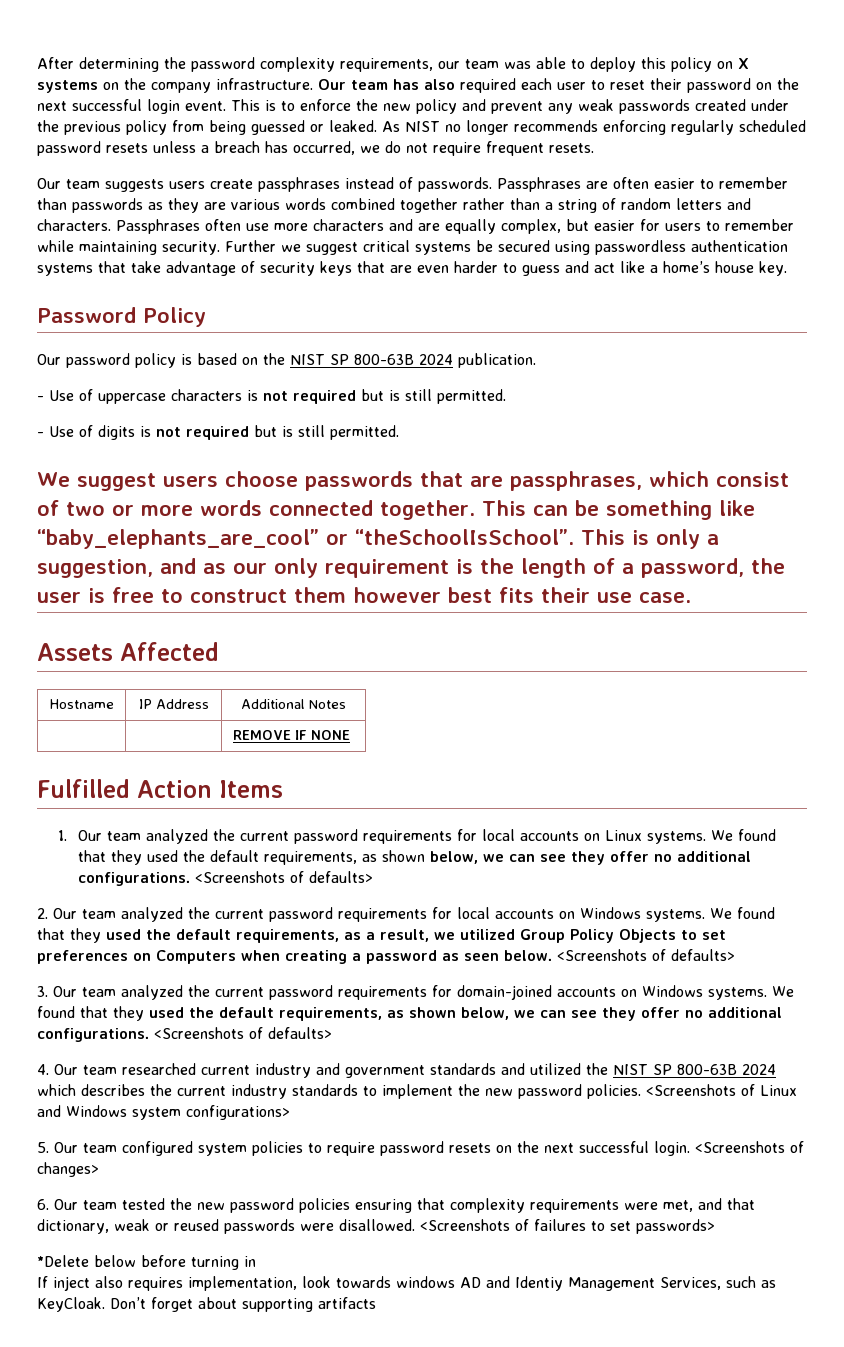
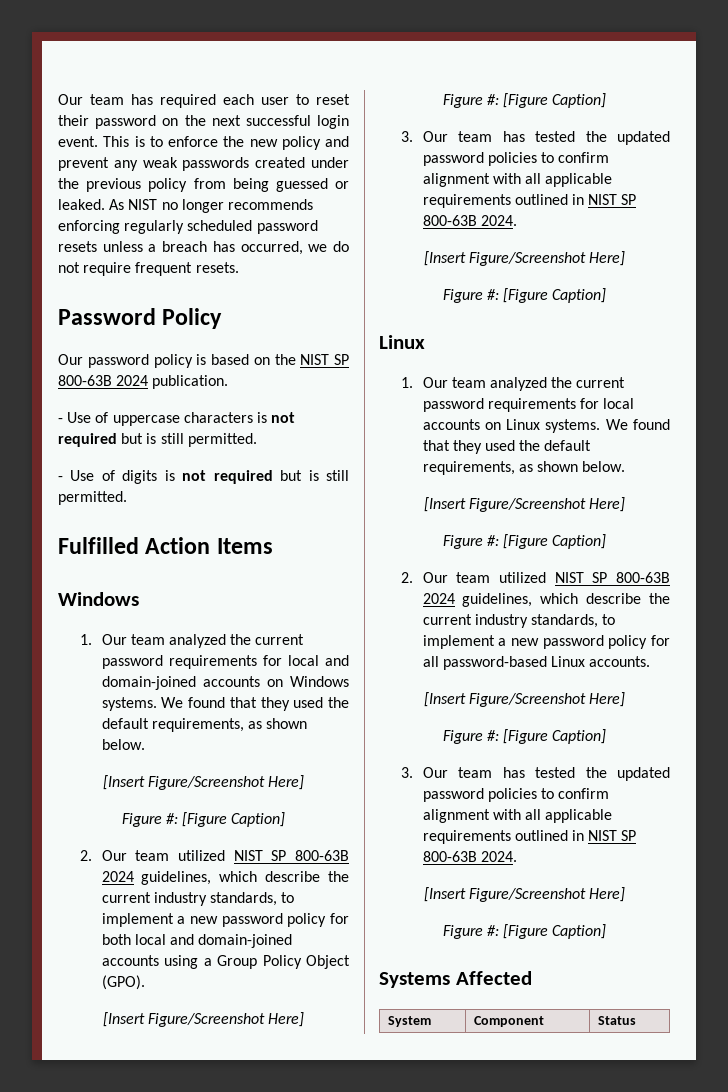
- After determining the password complexity requirements, our team was able to deploy this policy on X systems on the company infrastructure. Our team has also required each user to reset their password on the next successful login event.
+ Our team has required each user to reset their password on the next successful login event.
- Our team suggests users create passphrases instead of passwords. Passphrases are often easier to remember than passwords as they are various words combined together rather than a string of random letters and characters. Passphrases often use more characters and are equally complex, but easier for users to remember while maintaining security. Further we suggest critical systems be secured using passwordless authentication systems that take advantage of security keys that are even harder to guess and act like a home’s house key.
- We suggest users choose passwords that are passphrases, which consist of two or more words connected together. This can be something like “baby_elephants_are_cool” or “theSchoolIsSchool”. This is only a suggestion, and as our only requirement is the length of a password, the user is free to construct them however best fits their use case.
- Assets Affected
- Hostname | IP Address | Additional Notes
- | | REMOVE IF NONE
  Fulfilled Action Items
+ Windows
+ 1. Our team analyzed the current password requirements for local and domain-joined accounts on Windows systems. We found that they used the default requirements, as shown below.
+ [Insert Figure/Screenshot Here]
+ Figure #: [Figure Caption]
+ 2. Our team utilized NIST SP 800-63B 2024 guidelines, which describe the current industry standards, to implement a new password policy for both local and domain-joined accounts using a Group Policy Object (GPO).
+ [Insert Figure/Screenshot Here]
+ Figure #: [Figure Caption]
+ 3. Our team has tested the updated password policies to confirm alignment with all applicable requirements outlined in NIST SP 800-63B 2024.
+ [Insert Figure/Screenshot Here]
+ Figure #: [Figure Caption]
+ Linux
- 1. Our team analyzed the current password requirements for local accounts on Linux systems. We found that they used the default requirements, as shown below, we can see they offer no additional configurations. <Screenshots of defaults>
- 2. Our team analyzed the current password requirements for local accounts on Windows systems. We found that they used the default requirements, as a result, we utilized Group Policy Objects to set preferences on Computers when creating a password as seen below. <Screenshots of defaults>
- 3. Our team analyzed the current password requirements for domain-joined accounts on Windows systems. We found that they used the default requirements, as shown below, we can see they offer no additional configurations. <Screenshots of defaults>
- 4. Our team researched current industry and government standards and utilized the NIST SP 800-63B 2024 which describes the current industry standards to implement the new password policies. <Screenshots of Linux and Windows system configurations>
- 5. Our team configured system policies to require password resets on the next successful login. <Screenshots of changes>
- 6. Our team tested the new password policies ensuring that complexity requirements were met, and that dictionary, weak or reused passwords were disallowed. <Screenshots of failures to set passwords>
- *Delete below before turning in
- If inject also requires implementation, look towards windows AD and Identiy Management Services, such as KeyCloak. Don’t forget about supporting artifacts
+ 1. Our team analyzed the current password requirements for local accounts on Linux systems. We found that they used the default requirements, as shown below.
+ [Insert Figure/Screenshot Here]
+ Figure #: [Figure Caption]
+ 2. Our team utilized NIST SP 800-63B 2024 guidelines, which describe the current industry standards, to implement a new password policy for all password-based Linux accounts.
+ [Insert Figure/Screenshot Here]
+ Figure #: [Figure Caption]
+ 3. Our team has tested the updated password policies to confirm alignment with all applicable requirements outlined in NIST SP 800-63B 2024.
+ [Insert Figure/Screenshot Here]
+ Figure #: [Figure Caption]
+ Systems Affected
+ System | Component | Status

